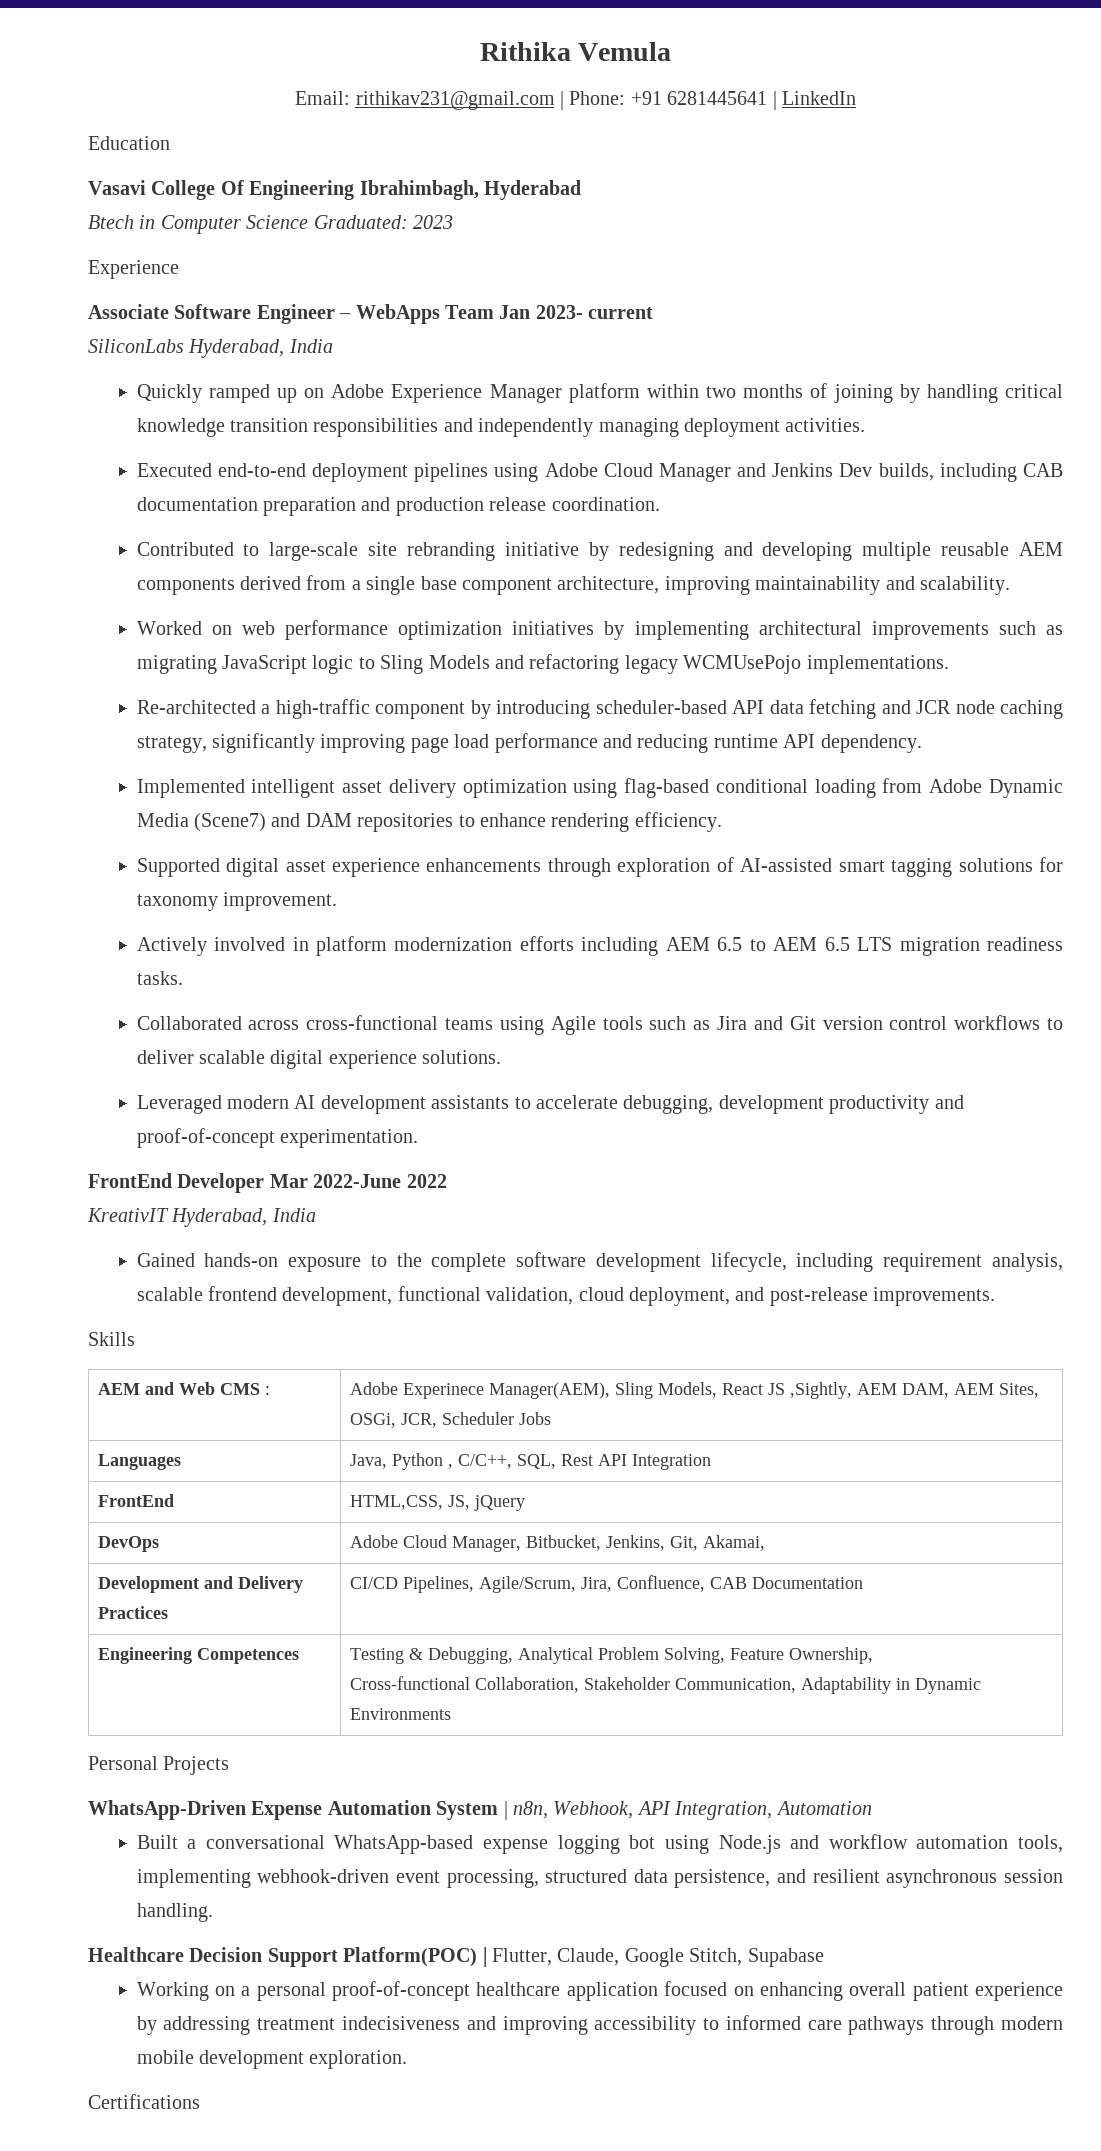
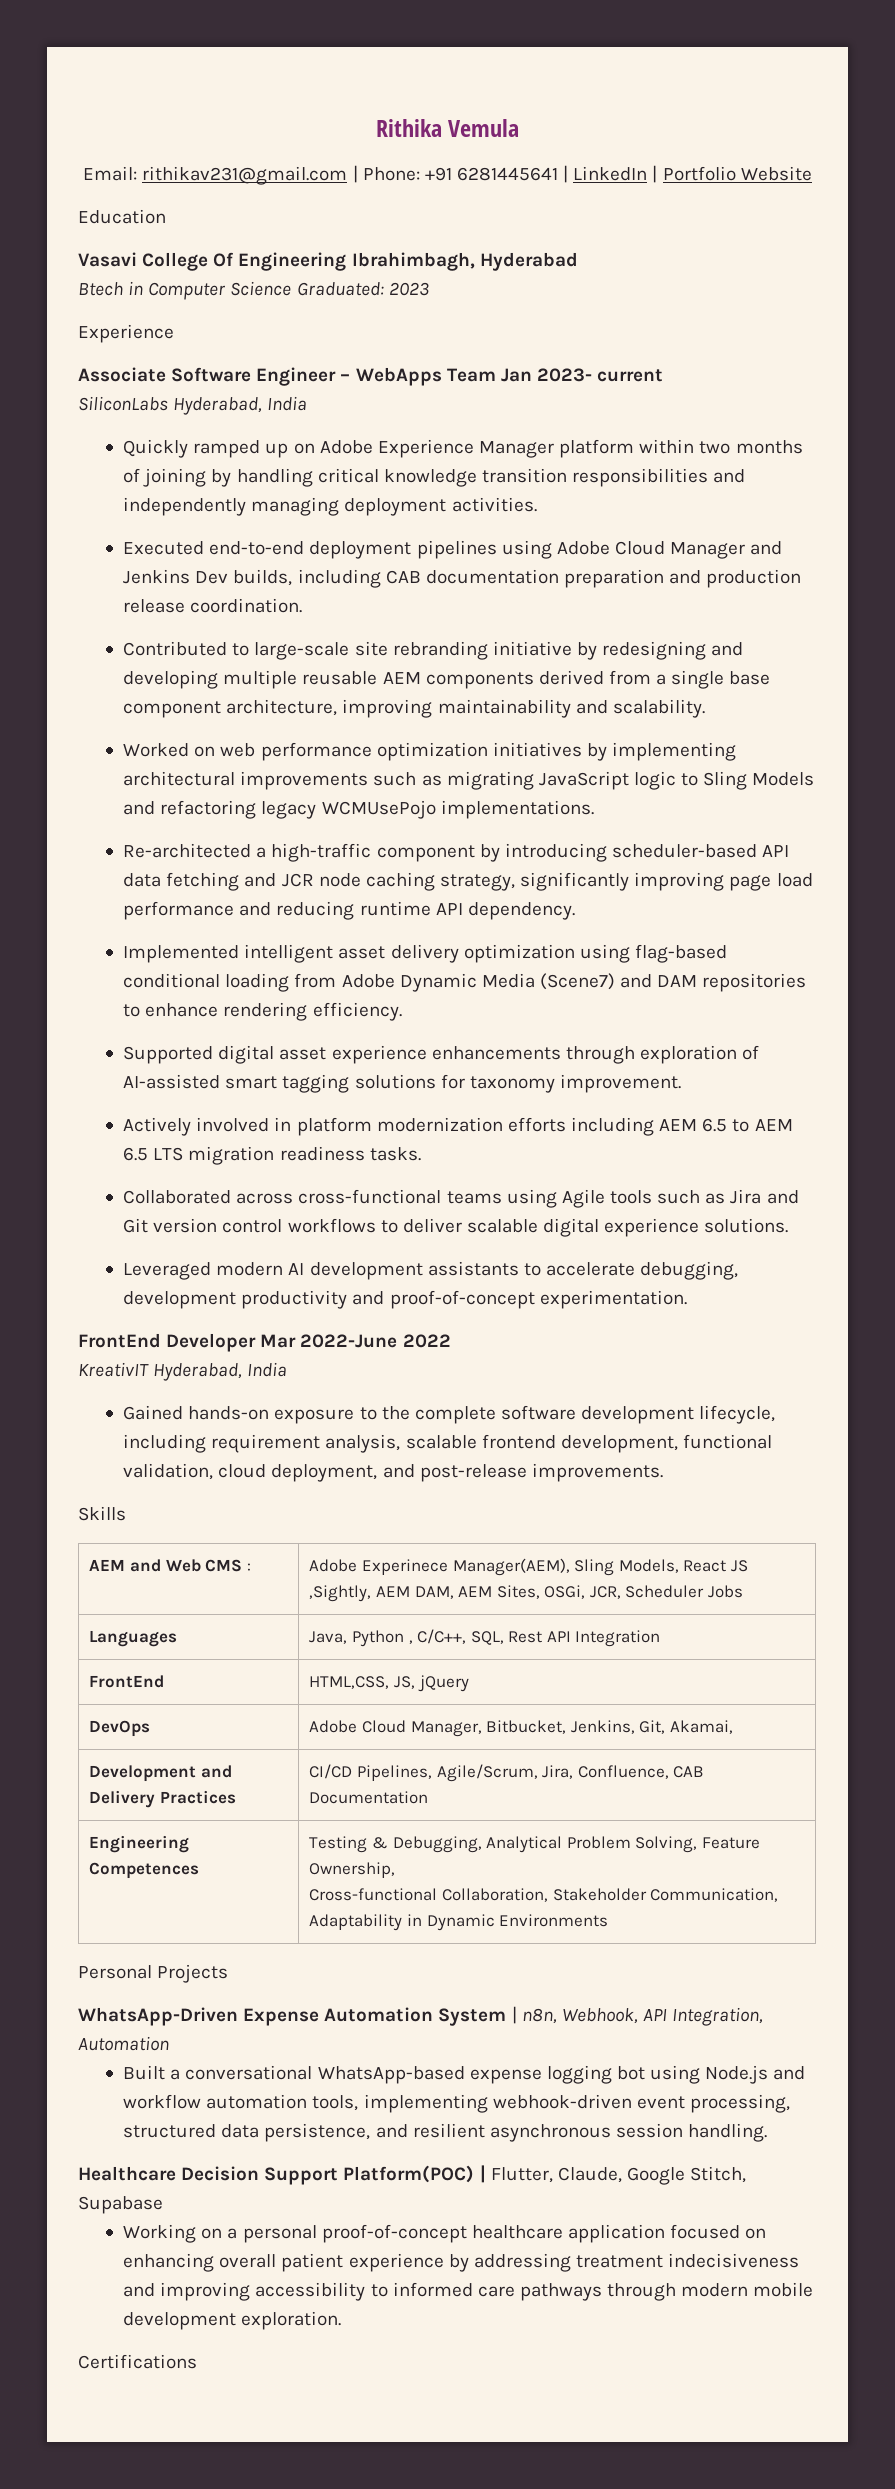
- Email: rithikav231@gmail.com | Phone: +91 6281445641 | LinkedIn
+ Email: rithikav231@gmail.com | Phone: +91 6281445641 | LinkedIn | Portfolio Website

